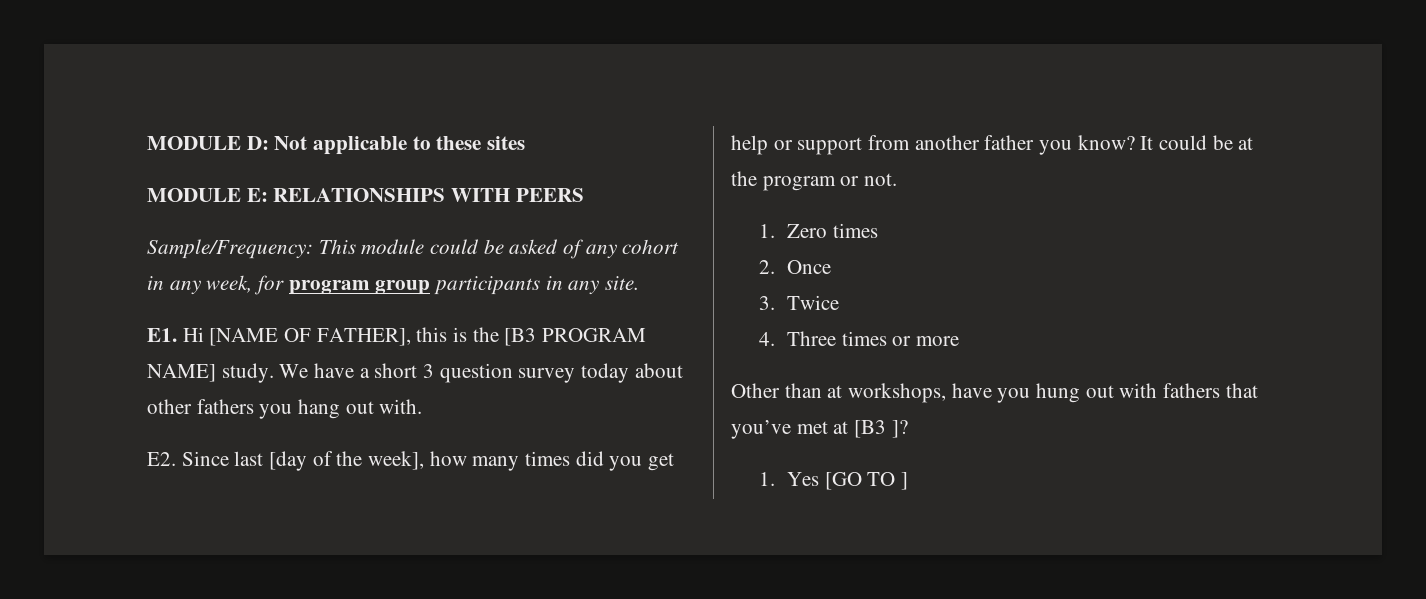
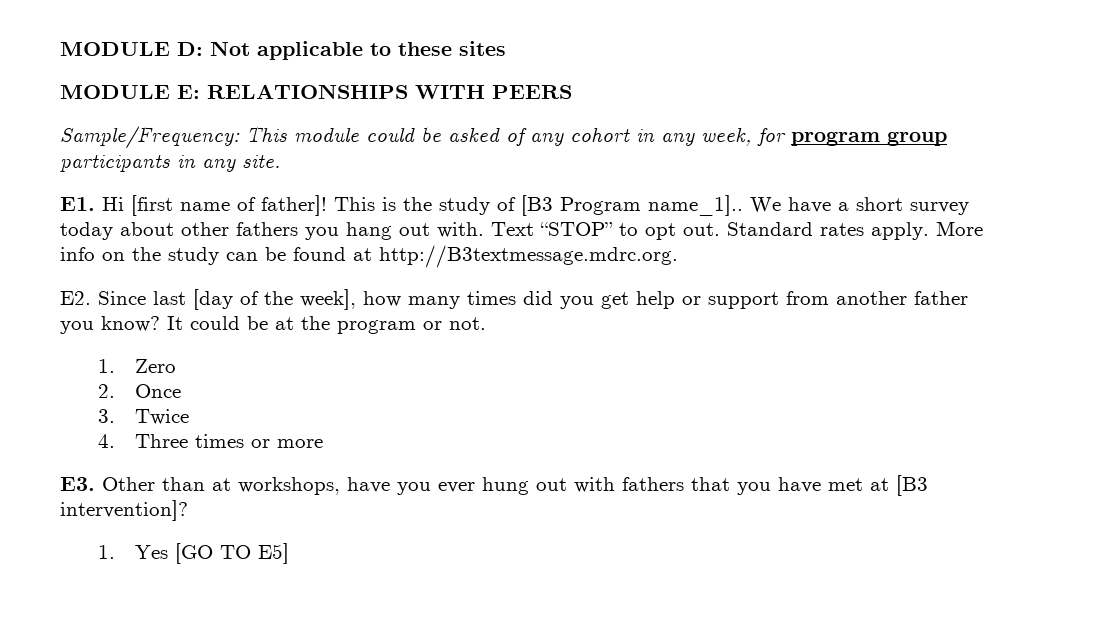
- E1. Hi [NAME OF FATHER], this is the [B3 PROGRAM NAME] study.
+ E1. Hi [first name of father]! This is the study of [B3 Program name_1]..
- We have a short 3 question survey today about other fathers you hang out with.
+ We have a short survey today about other fathers you hang out with. Text “STOP” to opt out. Standard rates apply. More info on the study can be found at http://B3textmessage.mdrc.org.
- 1. Zero times
+ 1. Zero
- Other than at workshops, have you hung out with fathers that you’ve met at [B3 ]?
+ E3. Other than at workshops, have you ever hung out with fathers that you have met at [B3 intervention]?
- 1. Yes [GO TO ]
+ 1. Yes [GO TO E5]

